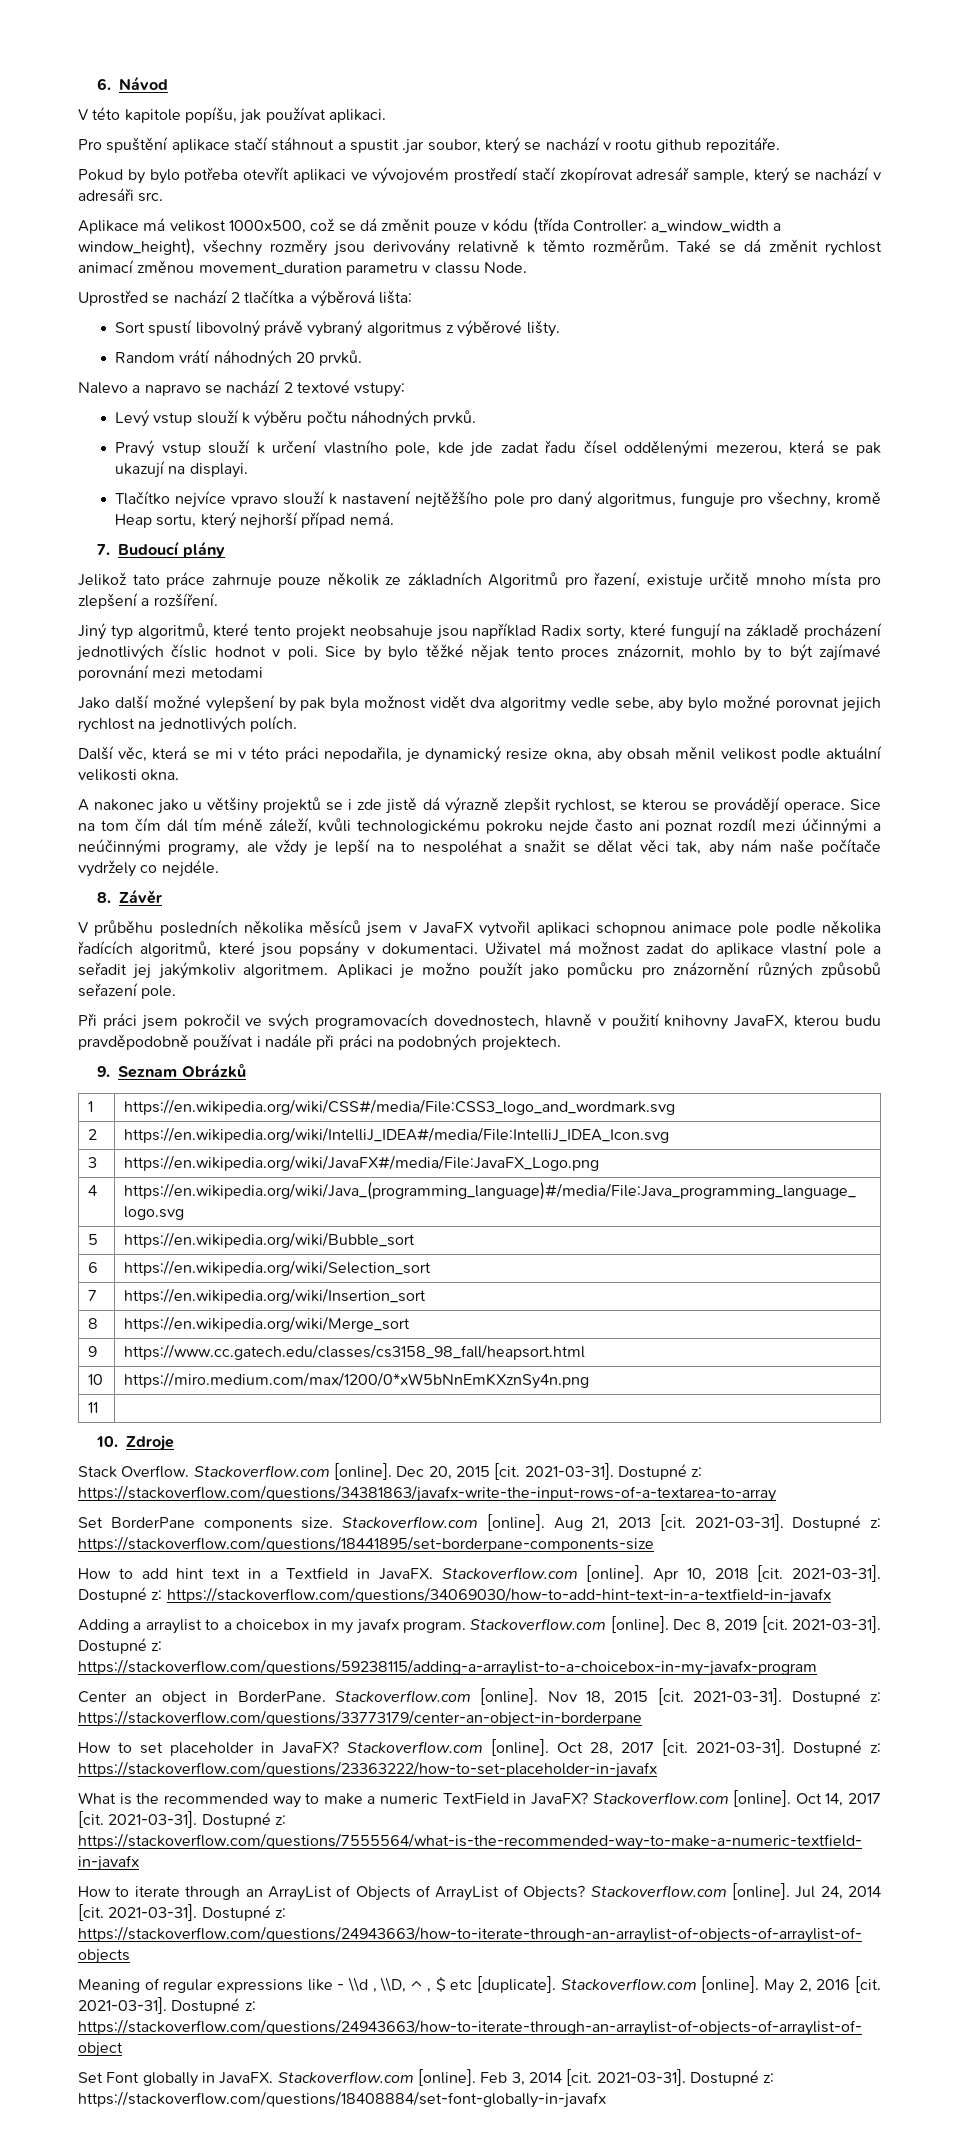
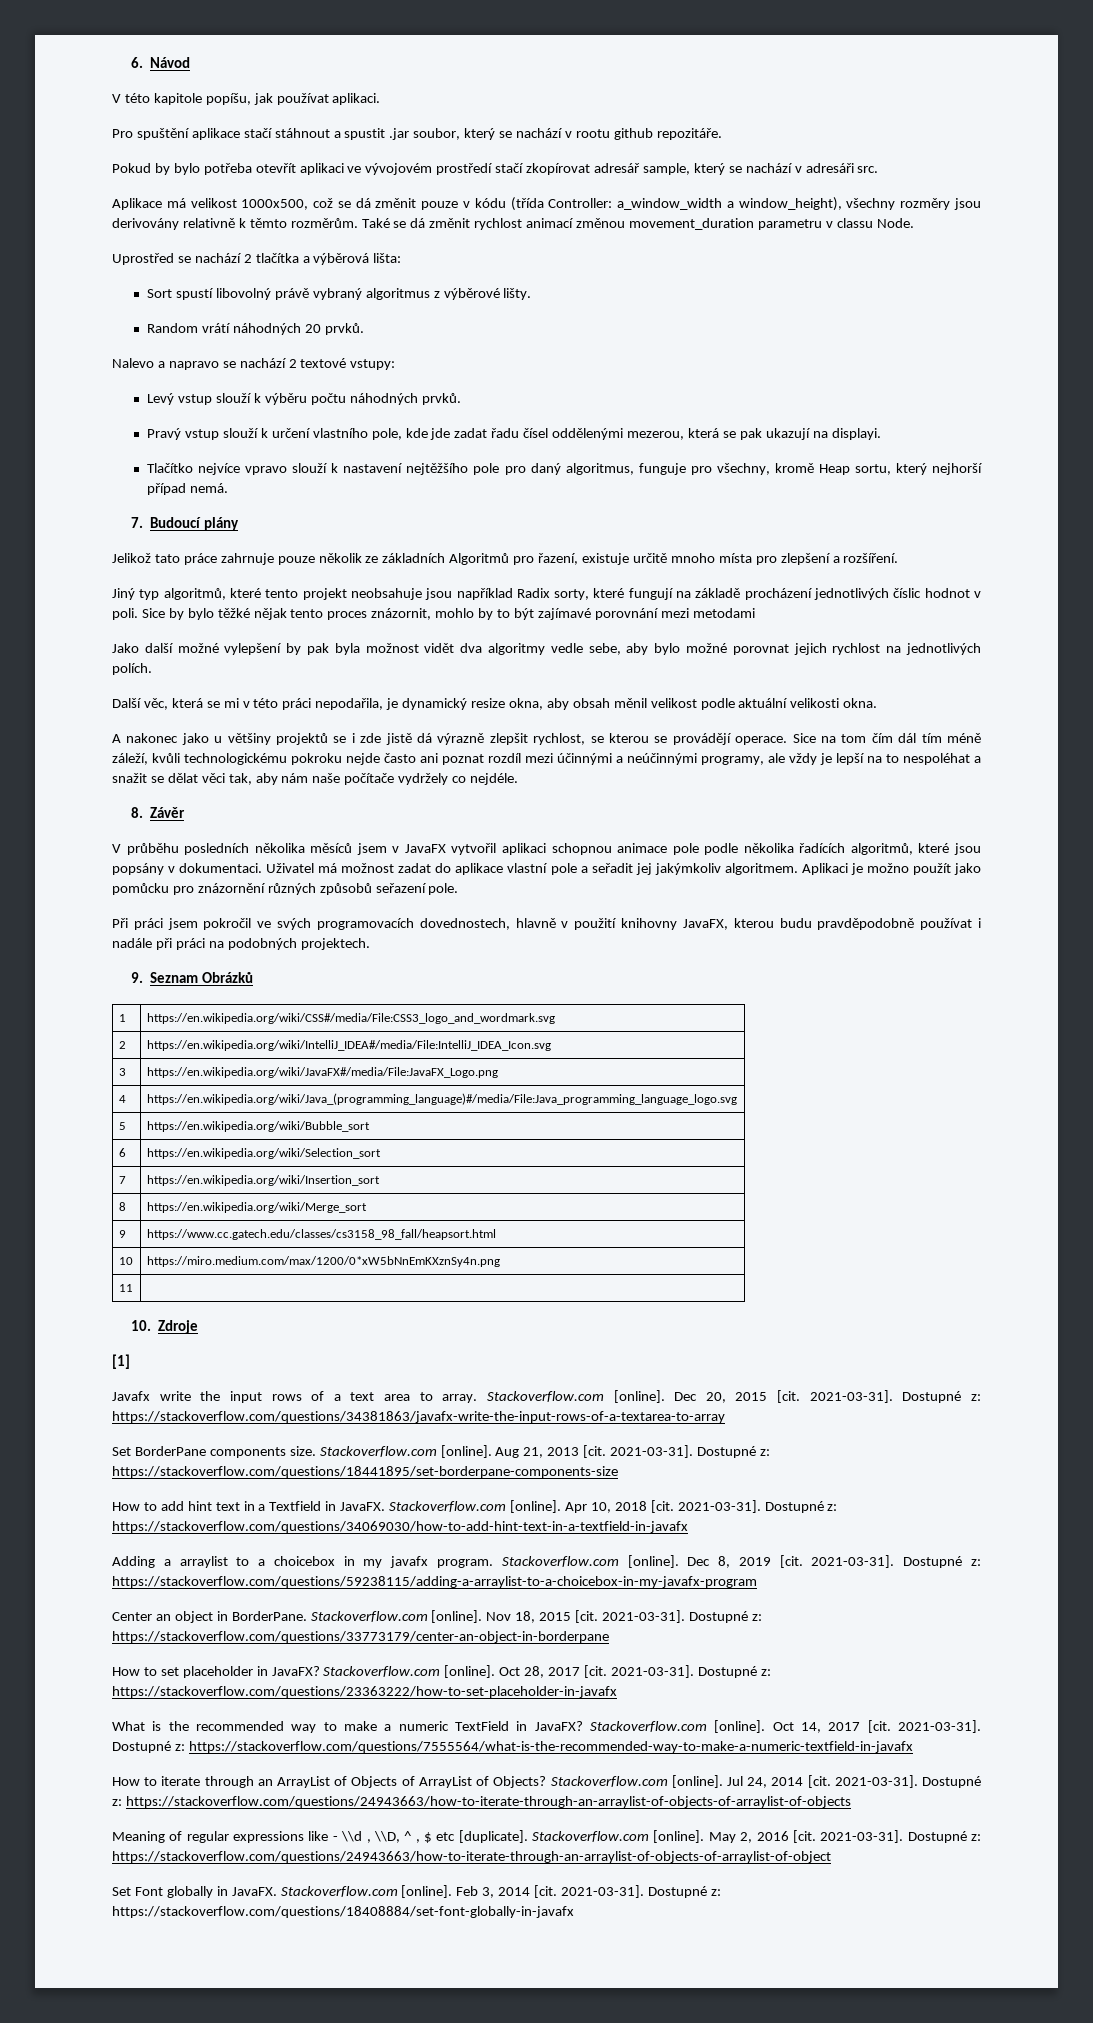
- Stack Overflow.
+ [1]
+ Javafx write the input rows of a text area to array.

